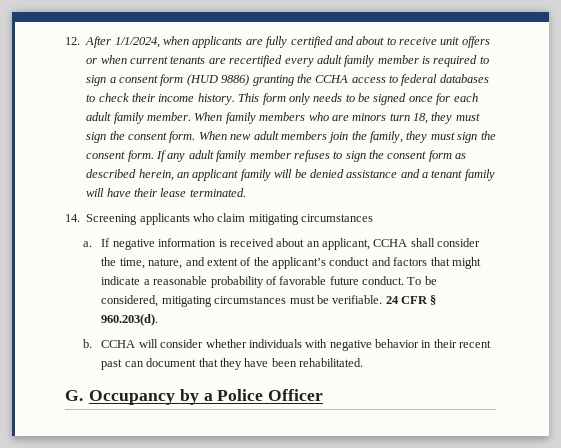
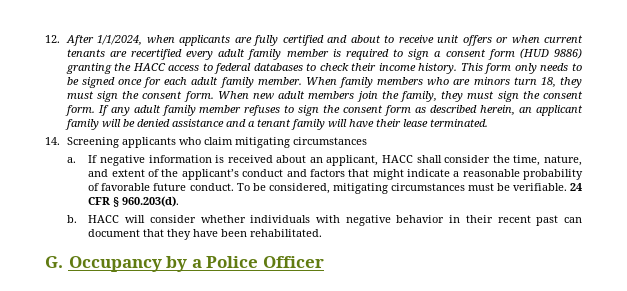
- 12. After 1/1/2024, when applicants are fully certified and about to receive unit offers or when current tenants are recertified every adult family member is required to sign a consent form (HUD 9886) granting the CCHA access to federal databases to check their income history.
+ 12. After 1/1/2024, when applicants are fully certified and about to receive unit offers or when current tenants are recertified every adult family member is required to sign a consent form (HUD 9886) granting the HACC access to federal databases to check their income history.
- If negative information is received about an applicant, CCHA shall consider the time, nature, and extent of the applicant’s conduct and factors that might indicate a reasonable probability of favorable future conduct.
+ If negative information is received about an applicant, HACC shall consider the time, nature, and extent of the applicant’s conduct and factors that might indicate a reasonable probability of favorable future conduct.
- CCHA will consider whether individuals with negative behavior in their recent past can document that they have been rehabilitated.
+ HACC will consider whether individuals with negative behavior in their recent past can document that they have been rehabilitated.

